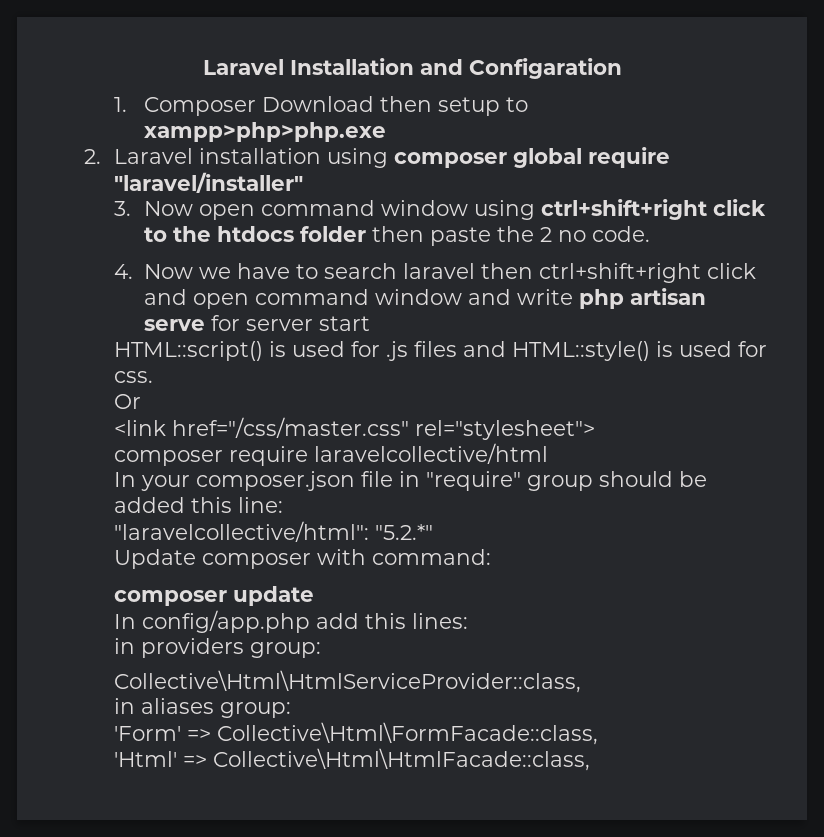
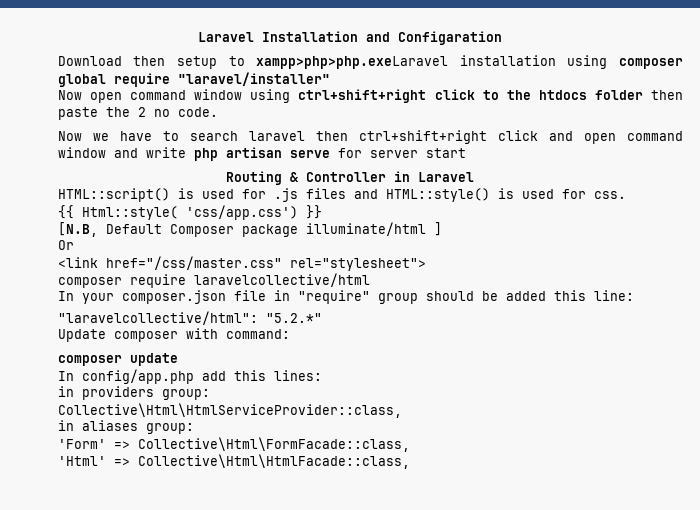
- 1. Composer Download then setup to xampp>php>php.exe
- 2. Laravel installation using composer global require "laravel/installer"
+ Download then setup to xampp>php>php.exeLaravel installation using composer global require "laravel/installer"
- 3. Now open command window using ctrl+shift+right click to the htdocs folder then paste the 2 no code.
+ Now open command window using ctrl+shift+right click to the htdocs folder then paste the 2 no code.
- 4. Now we have to search laravel then ctrl+shift+right click and open command window and write php artisan serve for server start
+ Now we have to search laravel then ctrl+shift+right click and open command window and write php artisan serve for server start
+ Routing & Controller in Laravel
+ {{ Html::style( 'css/app.css') }}
+ [N.B, Default Composer package illuminate/html ]

